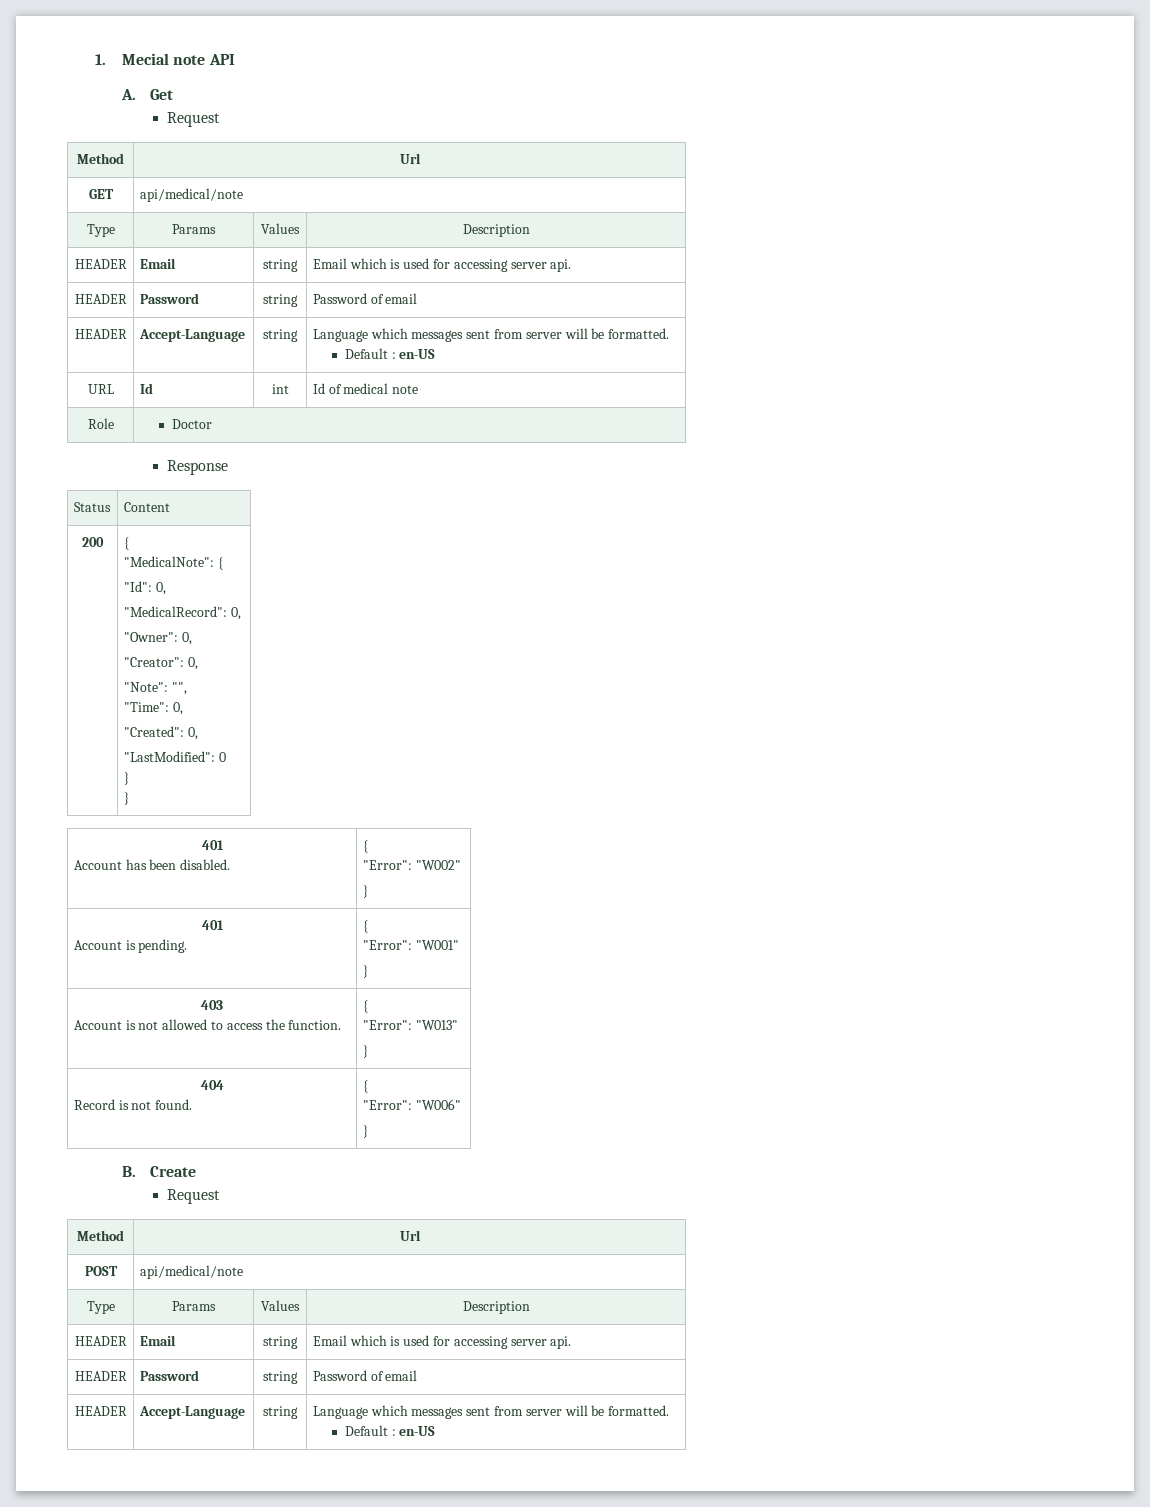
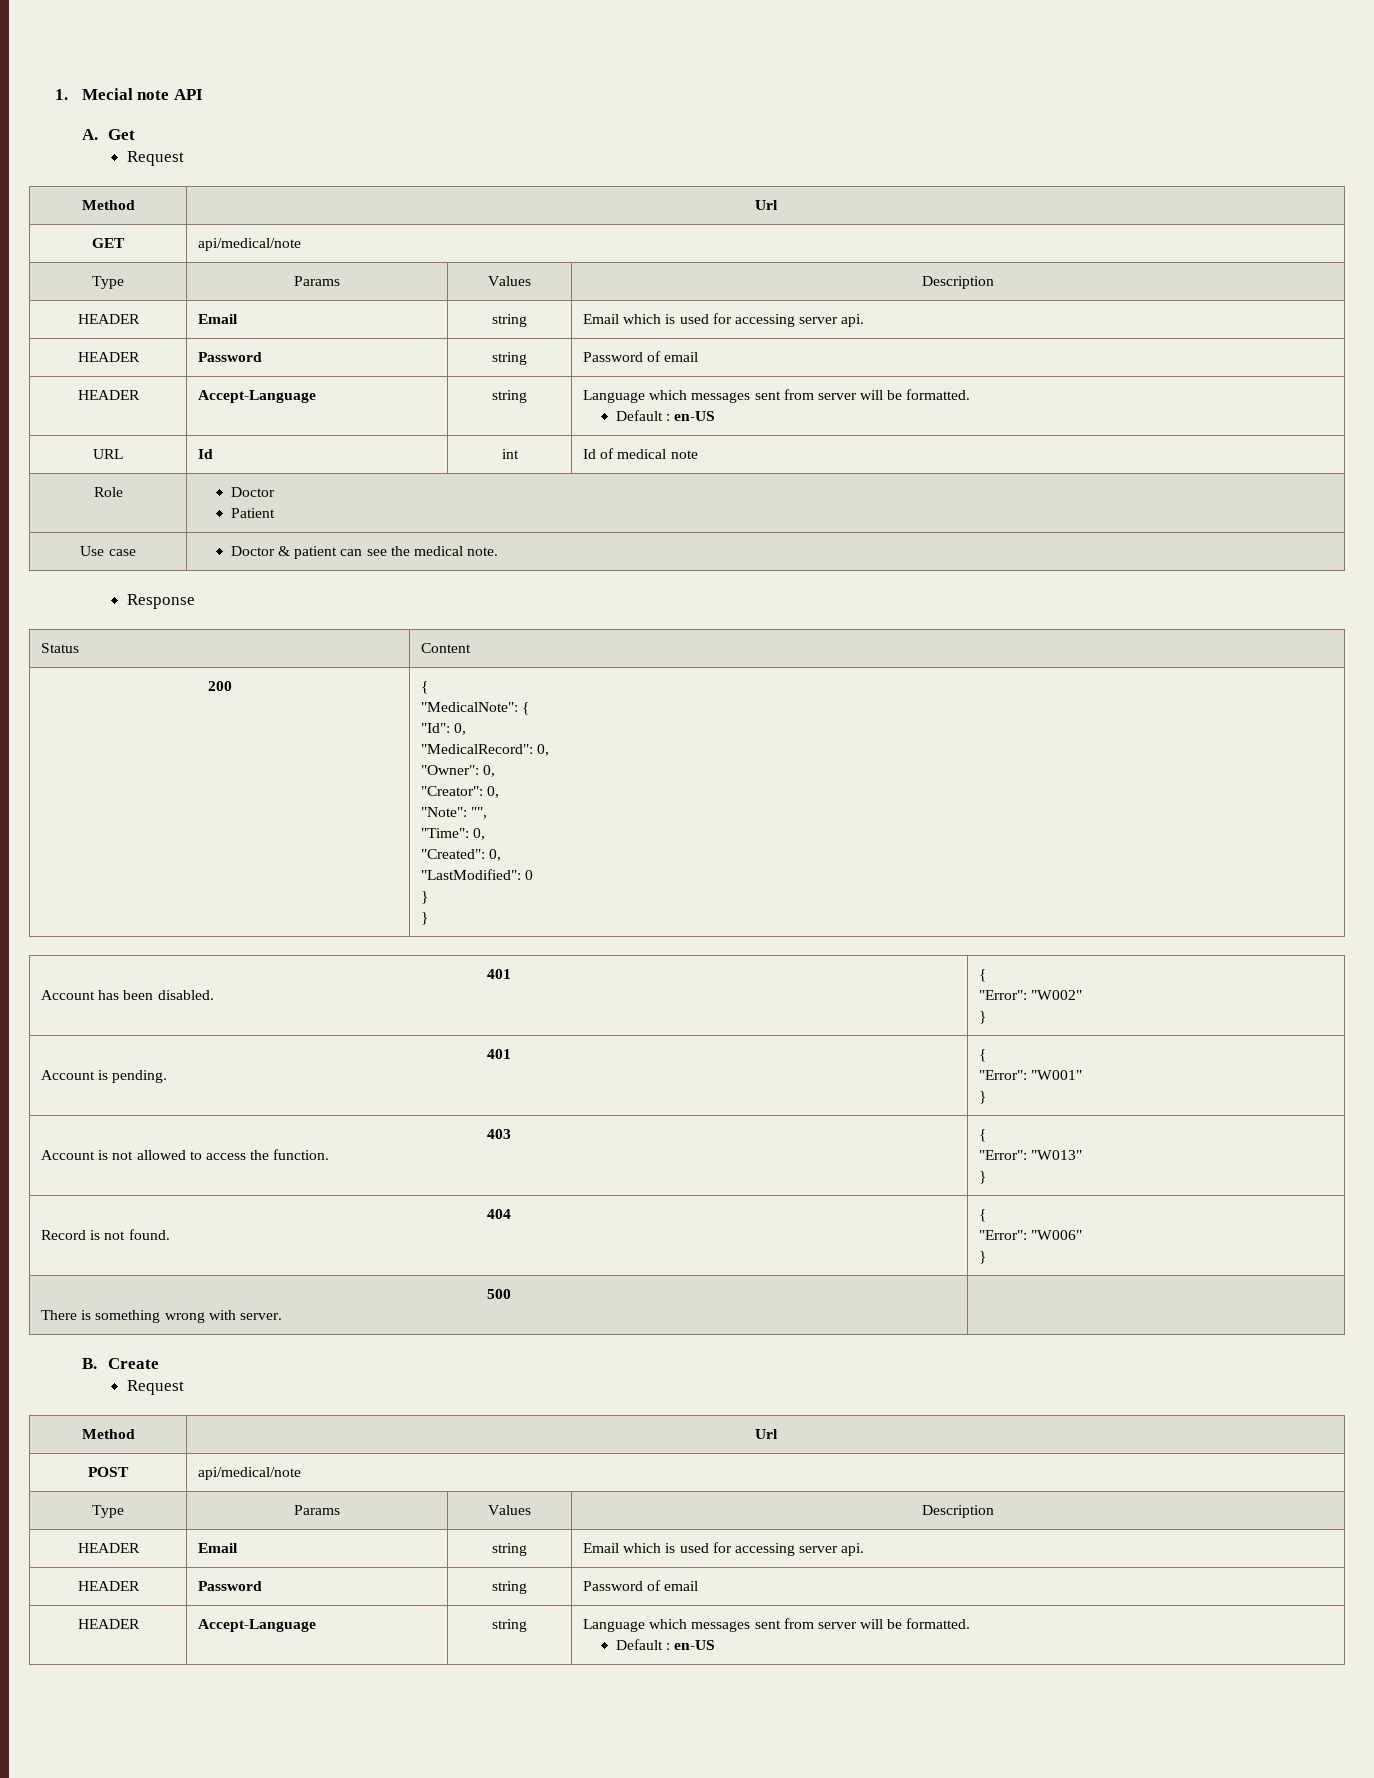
  Role | Doctor
+ Patient
+ Use case | Doctor & patient can see the medical note.
+ 500
+ There is something wrong with server. |

